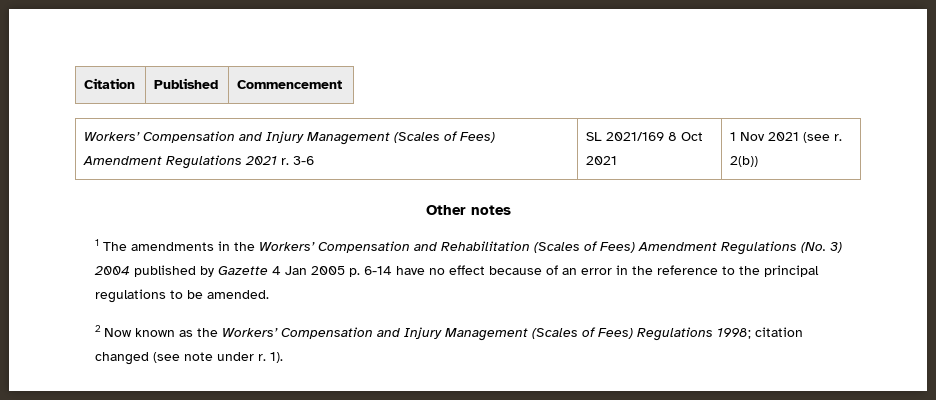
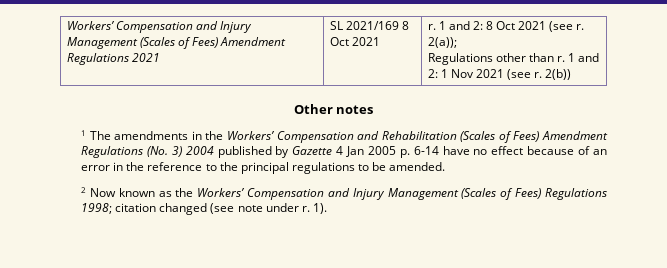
- Citation | Published | Commencement
- Workers’ Compensation and Injury Management (Scales of Fees) Amendment Regulations 2021 r. 3-6 | SL 2021/169 8 Oct 2021 | 1 Nov 2021 (see r. 2(b))
+ Workers’ Compensation and Injury Management (Scales of Fees) Amendment Regulations 2021 | SL 2021/169 8 Oct 2021 | r. 1 and 2: 8 Oct 2021 (see r. 2(a));
+ Regulations other than r. 1 and 2: 1 Nov 2021 (see r. 2(b))

